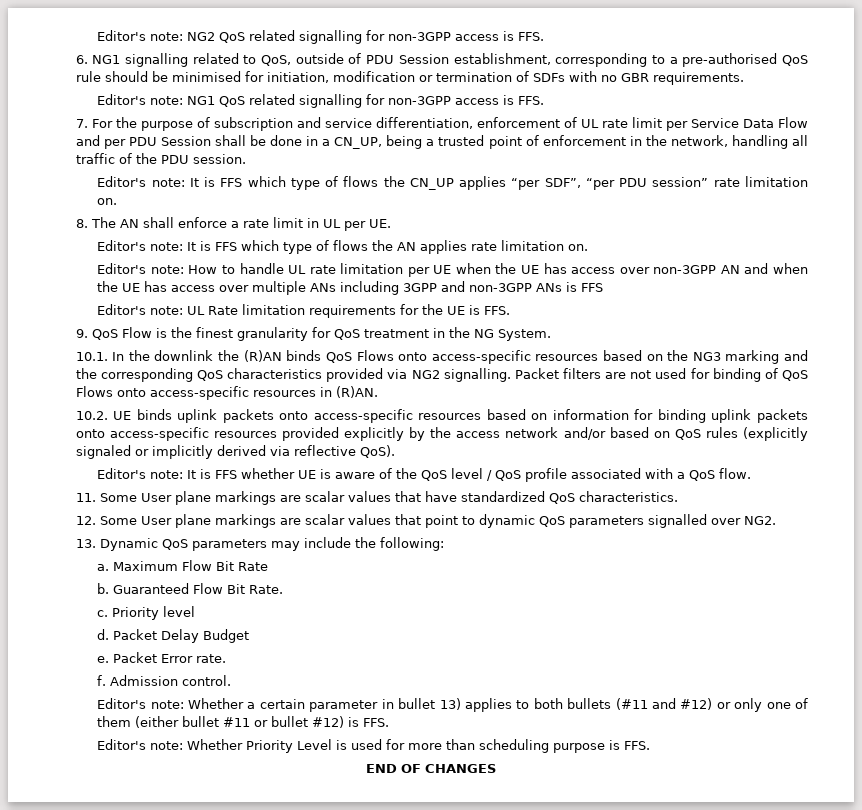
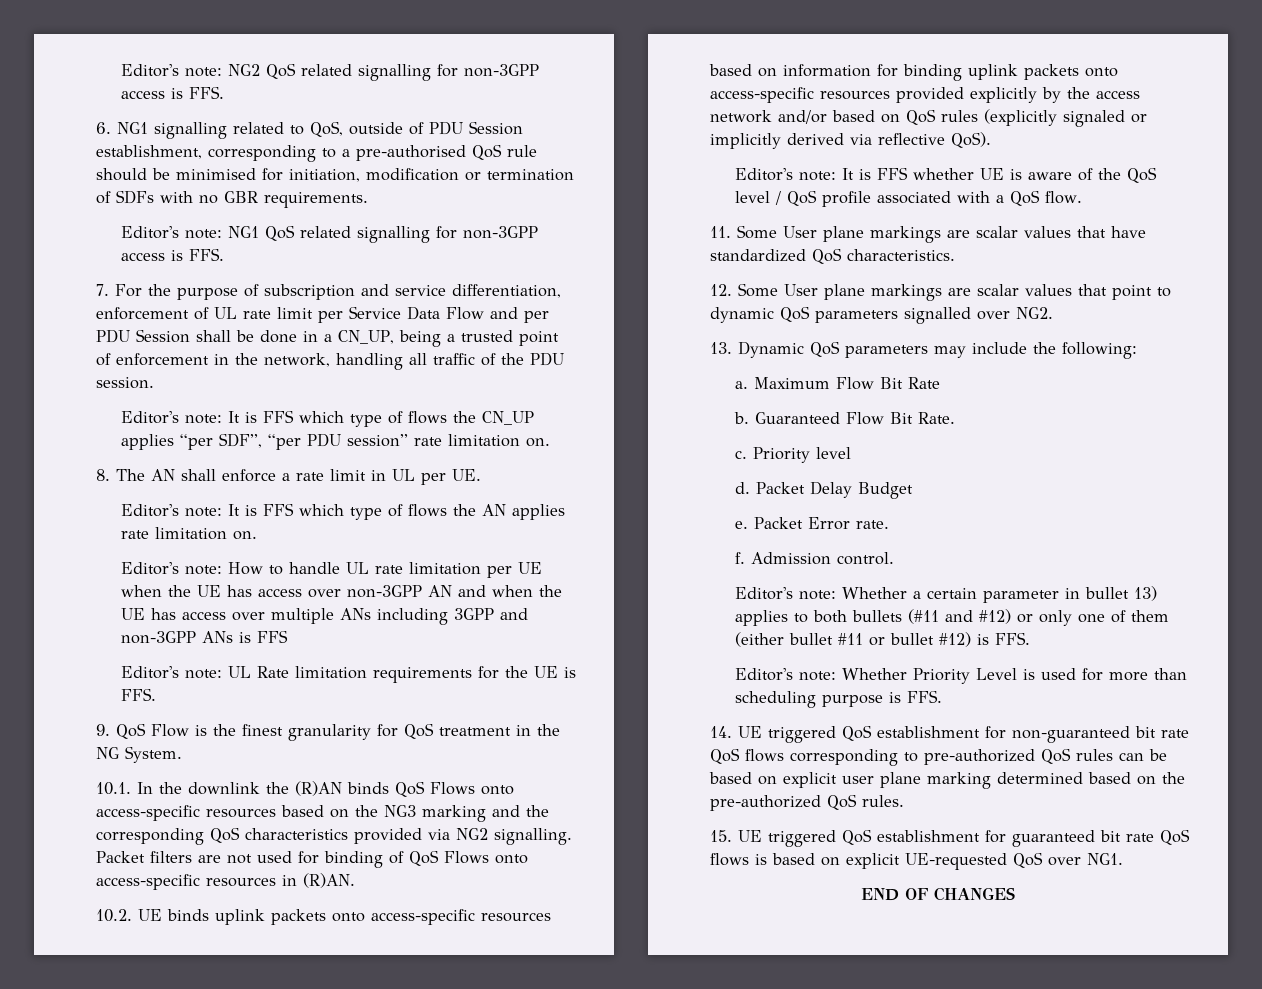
+ 14. UE triggered QoS establishment for non-guaranteed bit rate QoS flows corresponding to pre-authorized QoS rules can be based on explicit user plane marking determined based on the pre-authorized QoS rules.
+ 15. UE triggered QoS establishment for guaranteed bit rate QoS flows is based on explicit UE-requested QoS over NG1.

